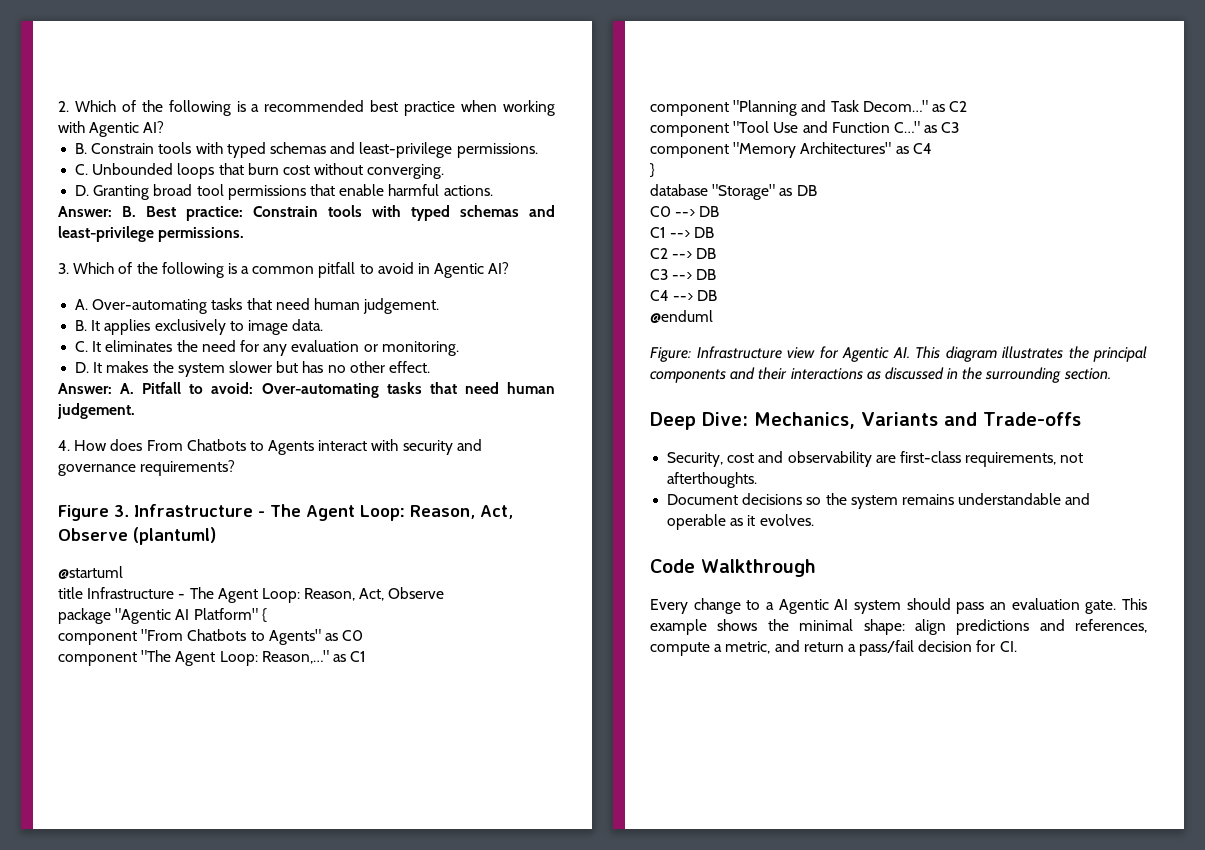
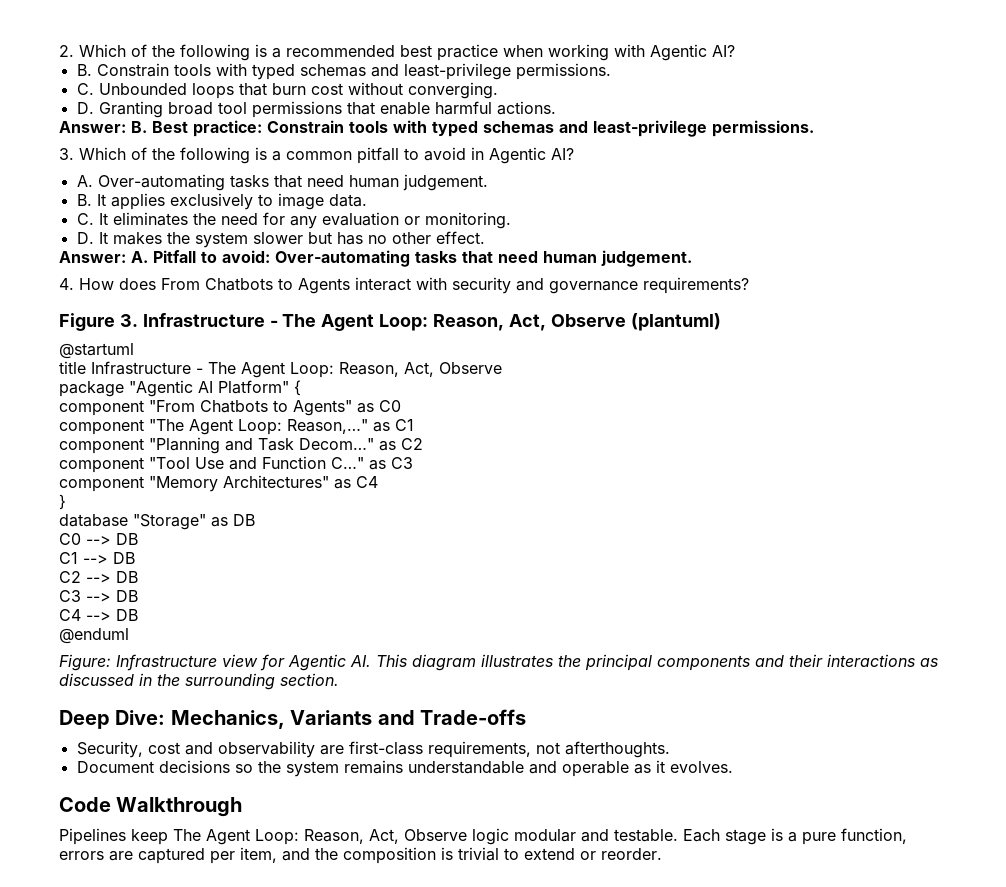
- Every change to a Agentic AI system should pass an evaluation gate. This example shows the minimal shape: align predictions and references, compute a metric, and return a pass/fail decision for CI.
+ Pipelines keep The Agent Loop: Reason, Act, Observe logic modular and testable. Each stage is a pure function, errors are captured per item, and the composition is trivial to extend or reorder.

